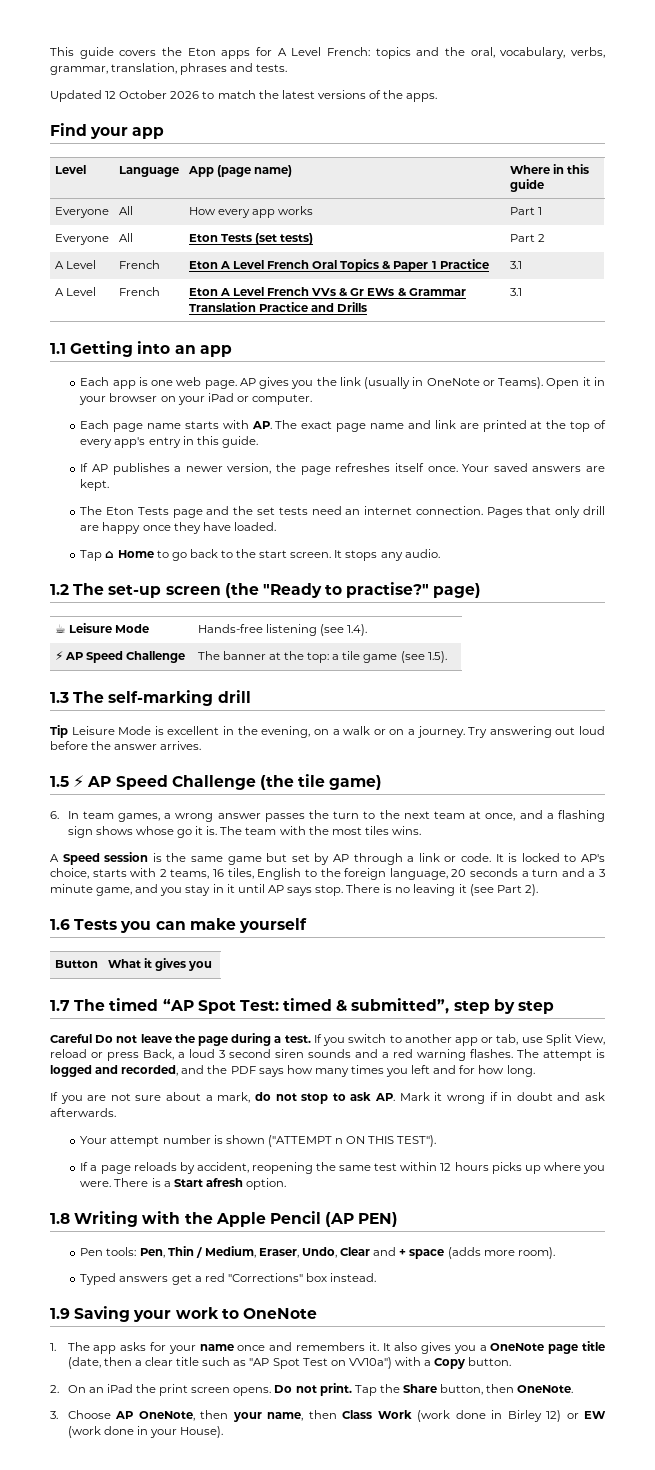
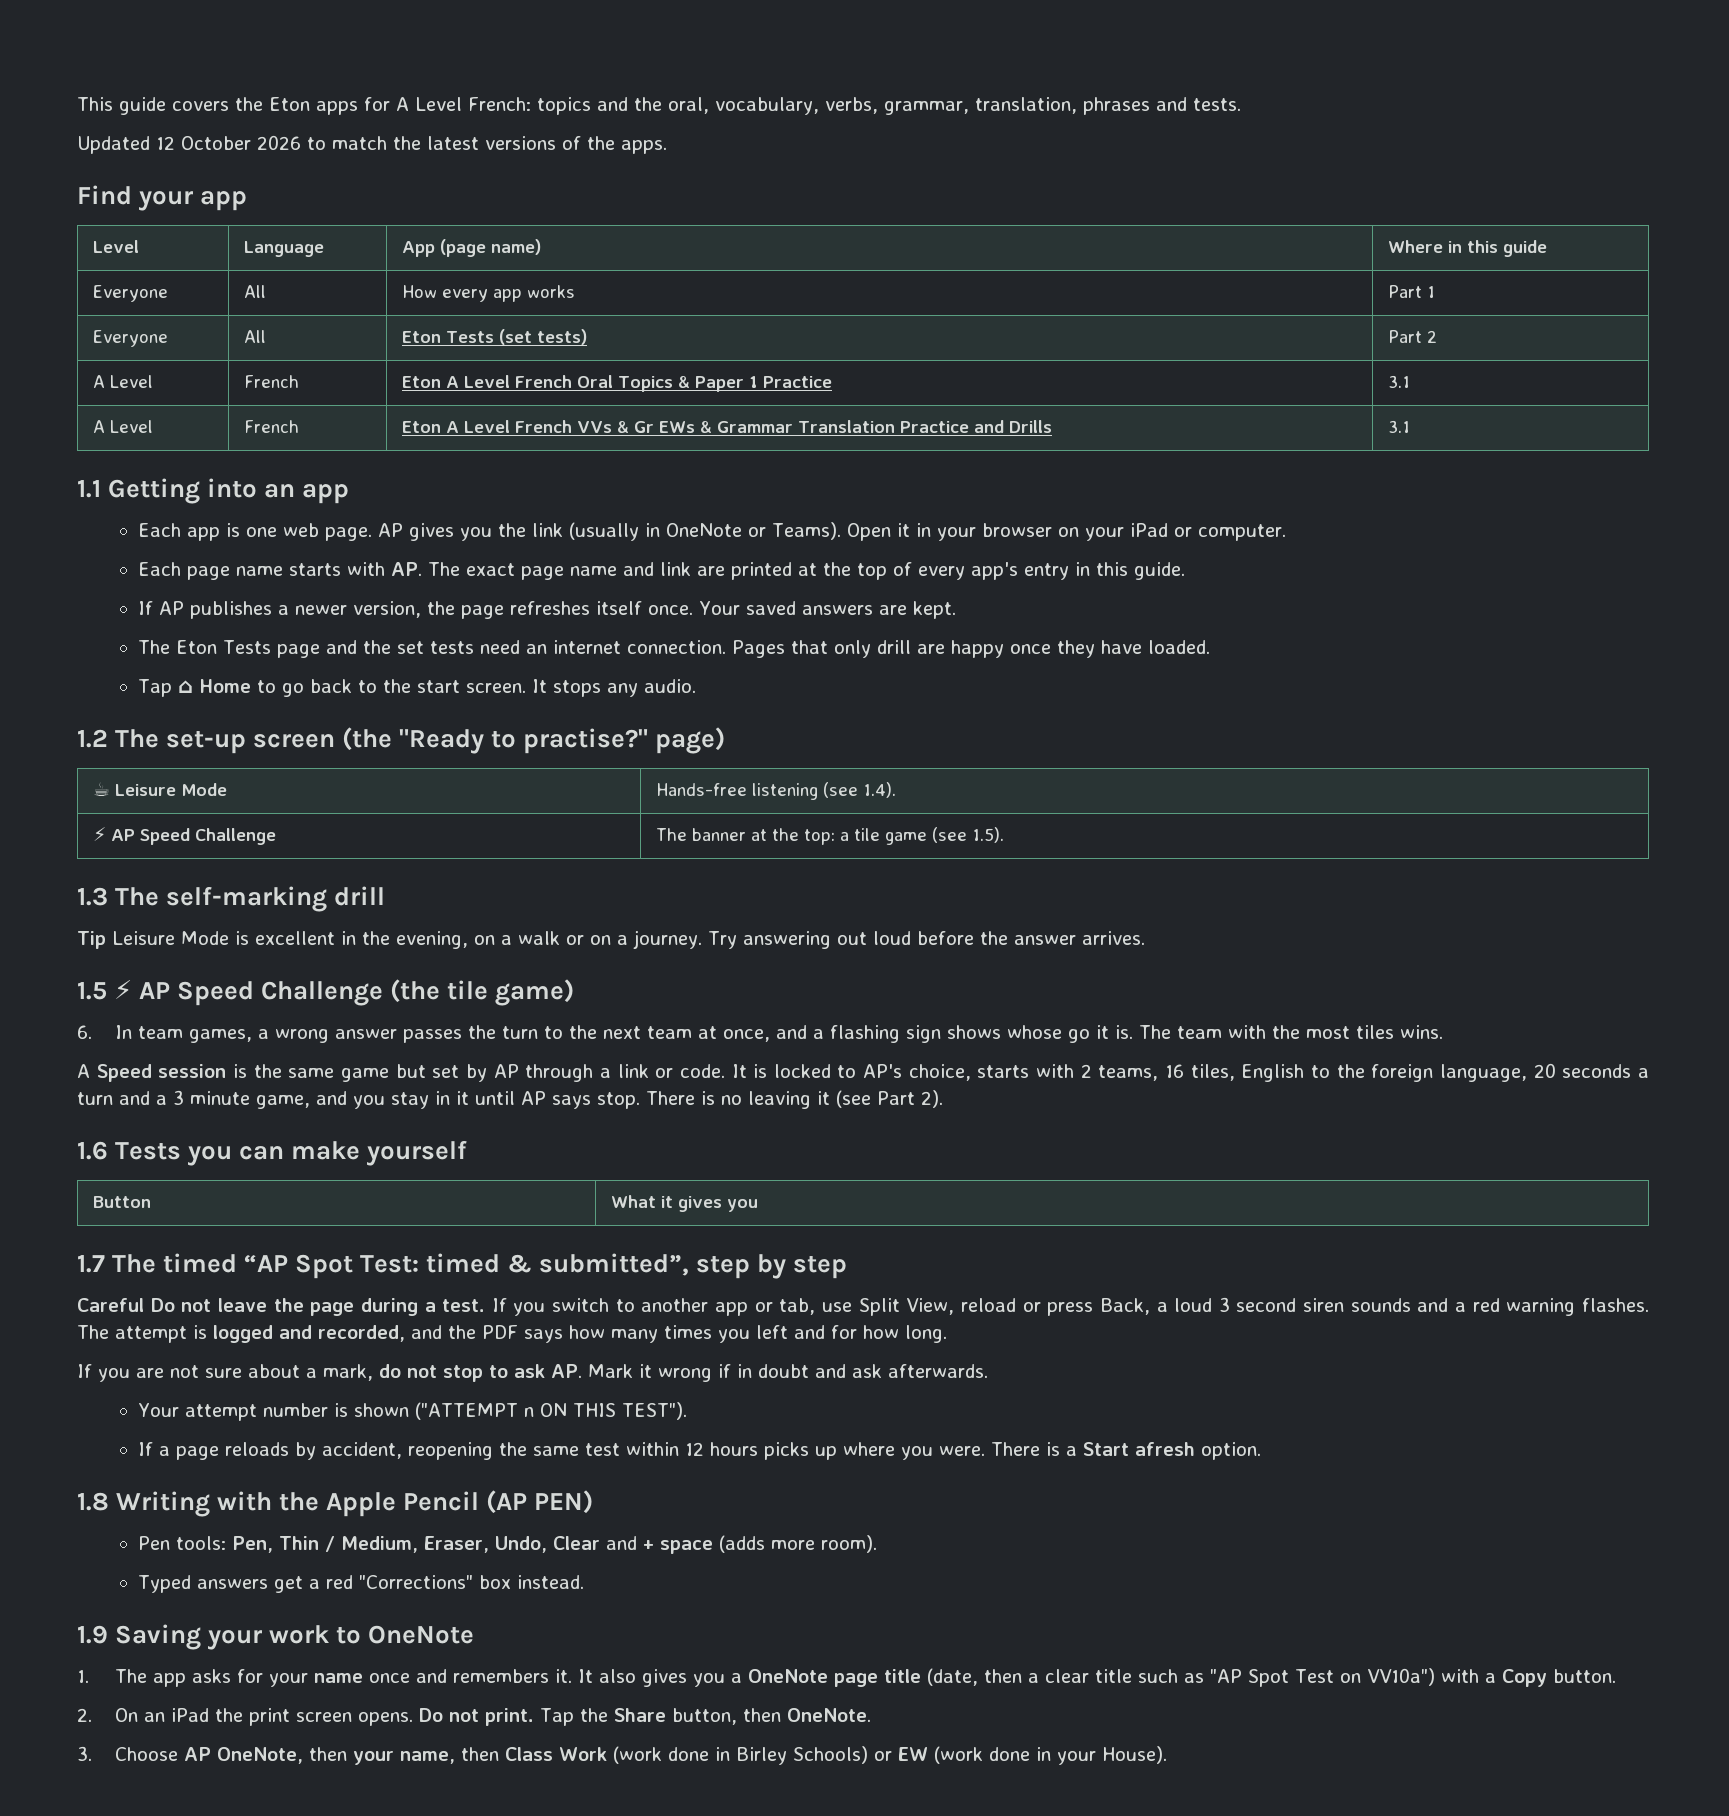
- 3. Choose AP OneNote, then your name, then Class Work (work done in Birley 12) or EW (work done in your House).
+ 3. Choose AP OneNote, then your name, then Class Work (work done in Birley Schools) or EW (work done in your House).

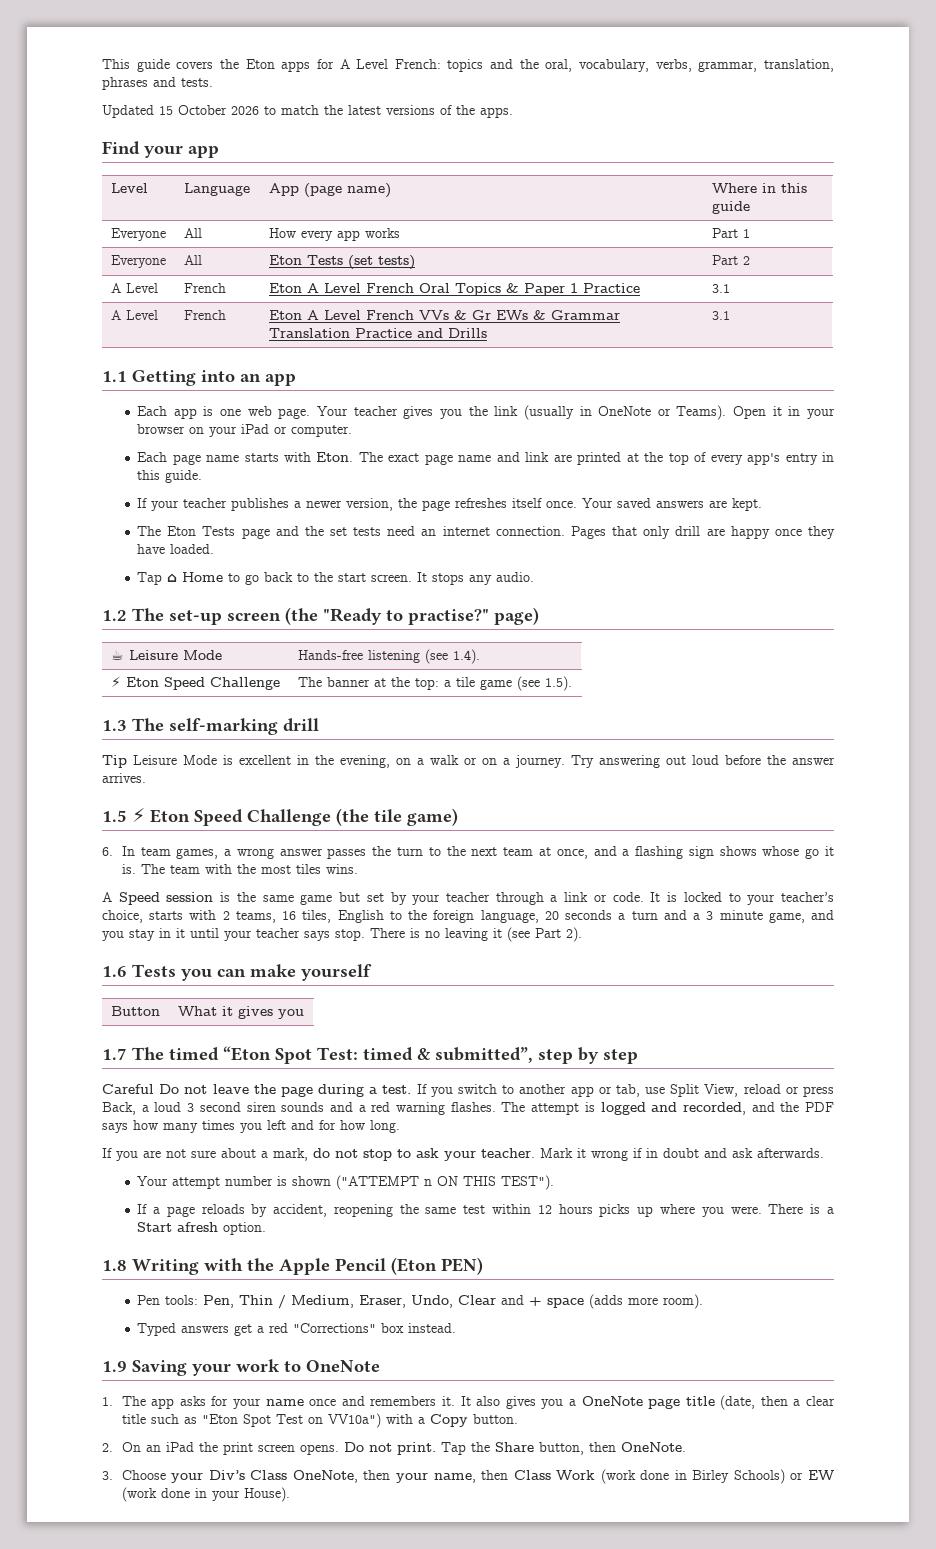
- Updated 12 October 2026 to match the latest versions of the apps.
+ Updated 15 October 2026 to match the latest versions of the apps.
- AP gives you the link (usually in OneNote or Teams).
+ Your teacher gives you the link (usually in OneNote or Teams).
- Each page name starts with AP. The exact page name and link are printed at the top of every app's entry in this guide.
+ Each page name starts with Eton. The exact page name and link are printed at the top of every app's entry in this guide.
- If AP publishes a newer version, the page refreshes itself once.
+ If your teacher publishes a newer version, the page refreshes itself once.
- ⚡ AP Speed Challenge | The banner at the top: a tile game (see 1.5).
+ ⚡ Eton Speed Challenge | The banner at the top: a tile game (see 1.5).
- 1.5 ⚡ AP Speed Challenge (the tile game)
+ 1.5 ⚡ Eton Speed Challenge (the tile game)
- A Speed session is the same game but set by AP through a link or code.
+ A Speed session is the same game but set by your teacher through a link or code.
- It is locked to AP's choice, starts with 2 teams, 16 tiles, English to the foreign language, 20 seconds a turn and a 3 minute game, and you stay in it until AP says stop.
+ It is locked to your teacher’s choice, starts with 2 teams, 16 tiles, English to the foreign language, 20 seconds a turn and a 3 minute game, and you stay in it until your teacher says stop.
- 1.7 The timed “AP Spot Test: timed & submitted”, step by step
+ 1.7 The timed “Eton Spot Test: timed & submitted”, step by step
- If you are not sure about a mark, do not stop to ask AP. Mark it wrong if in doubt and ask afterwards.
+ If you are not sure about a mark, do not stop to ask your teacher. Mark it wrong if in doubt and ask afterwards.
- 1.8 Writing with the Apple Pencil (AP PEN)
+ 1.8 Writing with the Apple Pencil (Eton PEN)
- It also gives you a OneNote page title (date, then a clear title such as "AP Spot Test on VV10a") with a Copy button.
+ It also gives you a OneNote page title (date, then a clear title such as "Eton Spot Test on VV10a") with a Copy button.
- 3. Choose AP OneNote, then your name, then Class Work (work done in Birley Schools) or EW (work done in your House).
+ 3. Choose your Div’s Class OneNote, then your name, then Class Work (work done in Birley Schools) or EW (work done in your House).

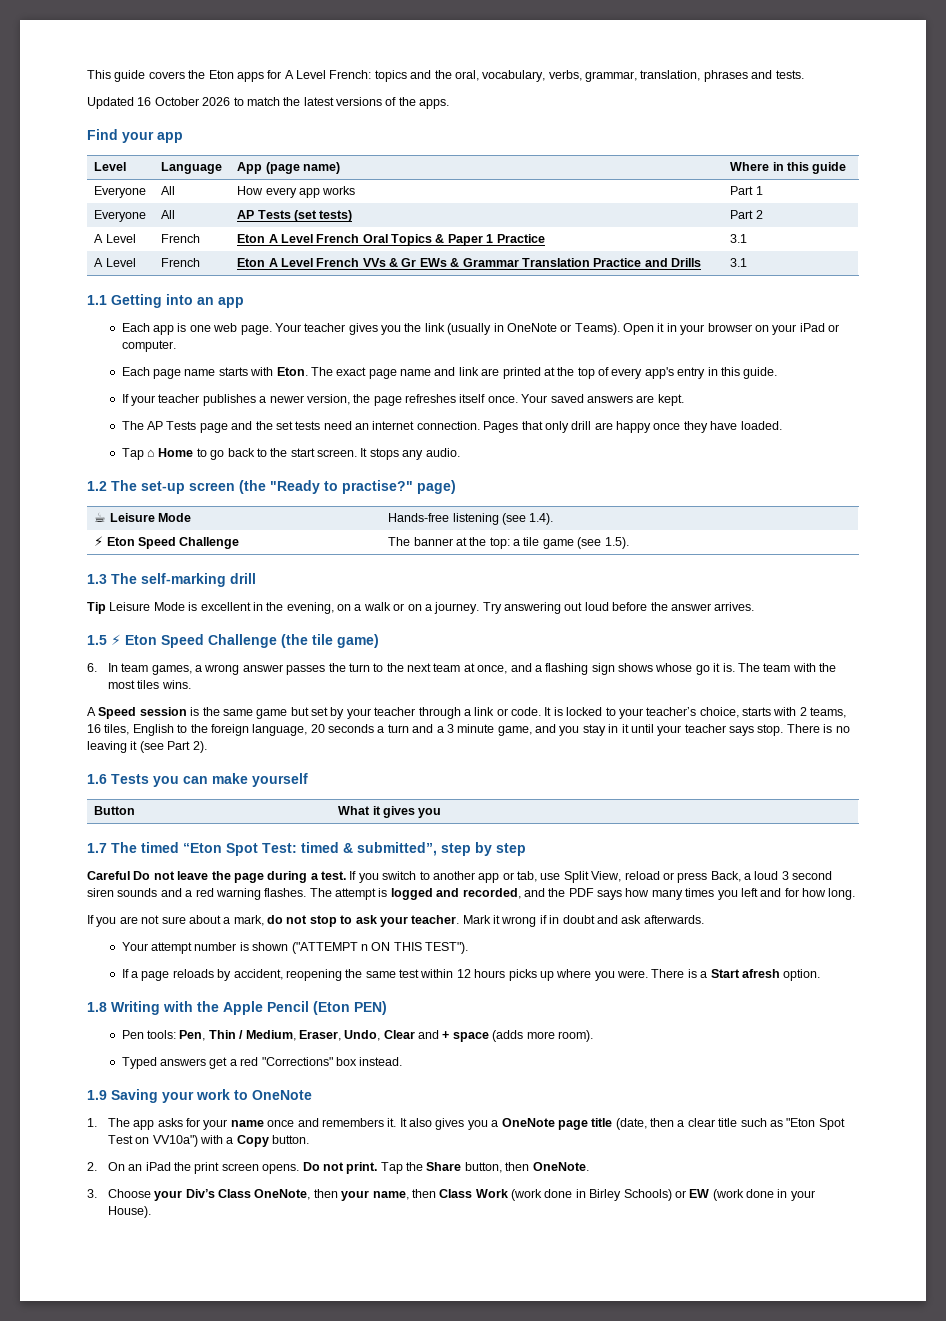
- Updated 15 October 2026 to match the latest versions of the apps.
+ Updated 16 October 2026 to match the latest versions of the apps.
- Everyone | All | Eton Tests (set tests) | Part 2
+ Everyone | All | AP Tests (set tests) | Part 2
- The Eton Tests page and the set tests need an internet connection.
+ The AP Tests page and the set tests need an internet connection.

